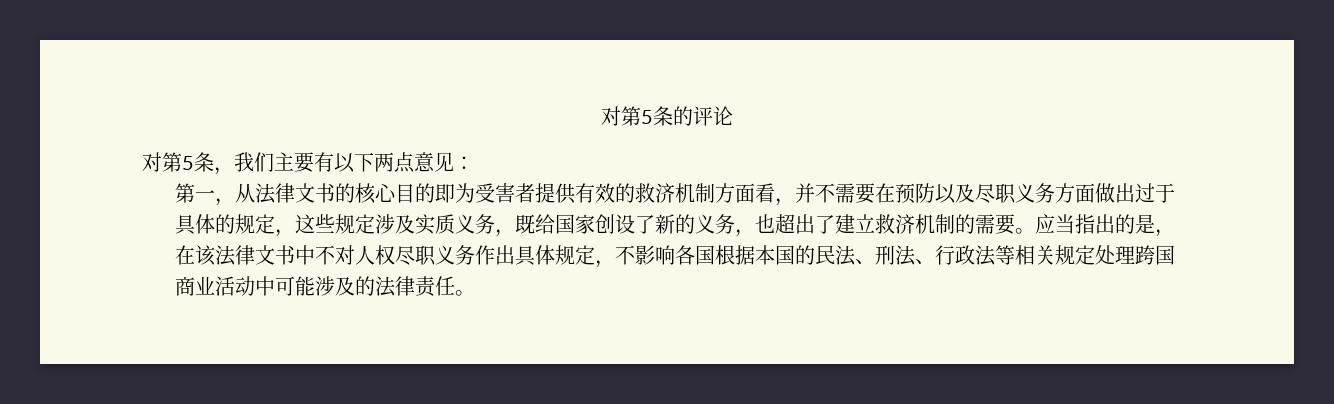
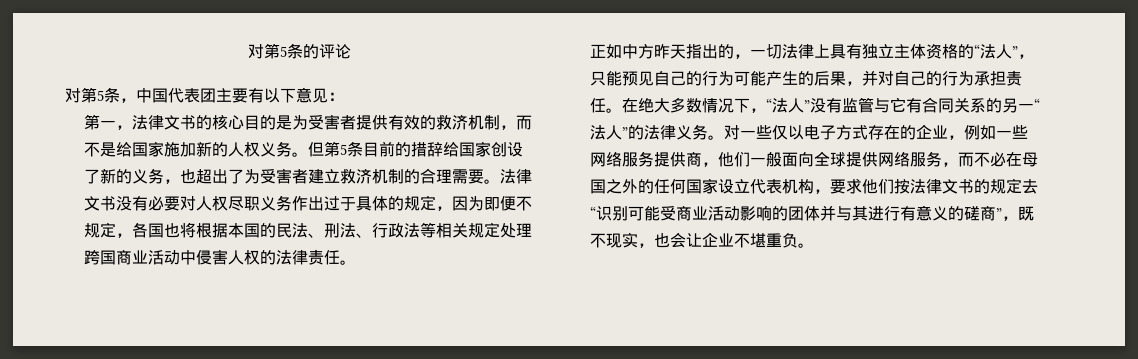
- 对第5条，我们主要有以下两点意见：
+ 对第5条，中国代表团主要有以下意见：
- 第一，从法律文书的核心目的即为受害者提供有效的救济机制方面看，并不需要在预防以及尽职义务方面做出过于具体的规定，这些规定涉及实质义务，既给国家创设了新的义务，也超出了建立救济机制的需要。应当指出的是，在该法律文书中不对人权尽职义务作出具体规定，不影响各国根据本国的民法、刑法、行政法等相关规定处理跨国商业活动中可能涉及的法律责任。
+ 第一，法律文书的核心目的是为受害者提供有效的救济机制，而不是给国家施加新的人权义务。但第5条目前的措辞给国家创设了新的义务，也超出了为受害者建立救济机制的合理需要。法律文书没有必要对人权尽职义务作出过于具体的规定，因为即便不规定，各国也将根据本国的民法、刑法、行政法等相关规定处理跨国商业活动中侵害人权的法律责任。
+ 正如中方昨天指出的，一切法律上具有独立主体资格的“法人”，只能预见自己的行为可能产生的后果，并对自己的行为承担责任。在绝大多数情况下，“法人”没有监管与它有合同关系的另一“法人”的法律义务。对一些仅以电子方式存在的企业，例如一些网络服务提供商，他们一般面向全球提供网络服务，而不必在母国之外的任何国家设立代表机构，要求他们按法律文书的规定去“识别可能受商业活动影响的团体并与其进行有意义的磋商”，既不现实，也会让企业不堪重负。

